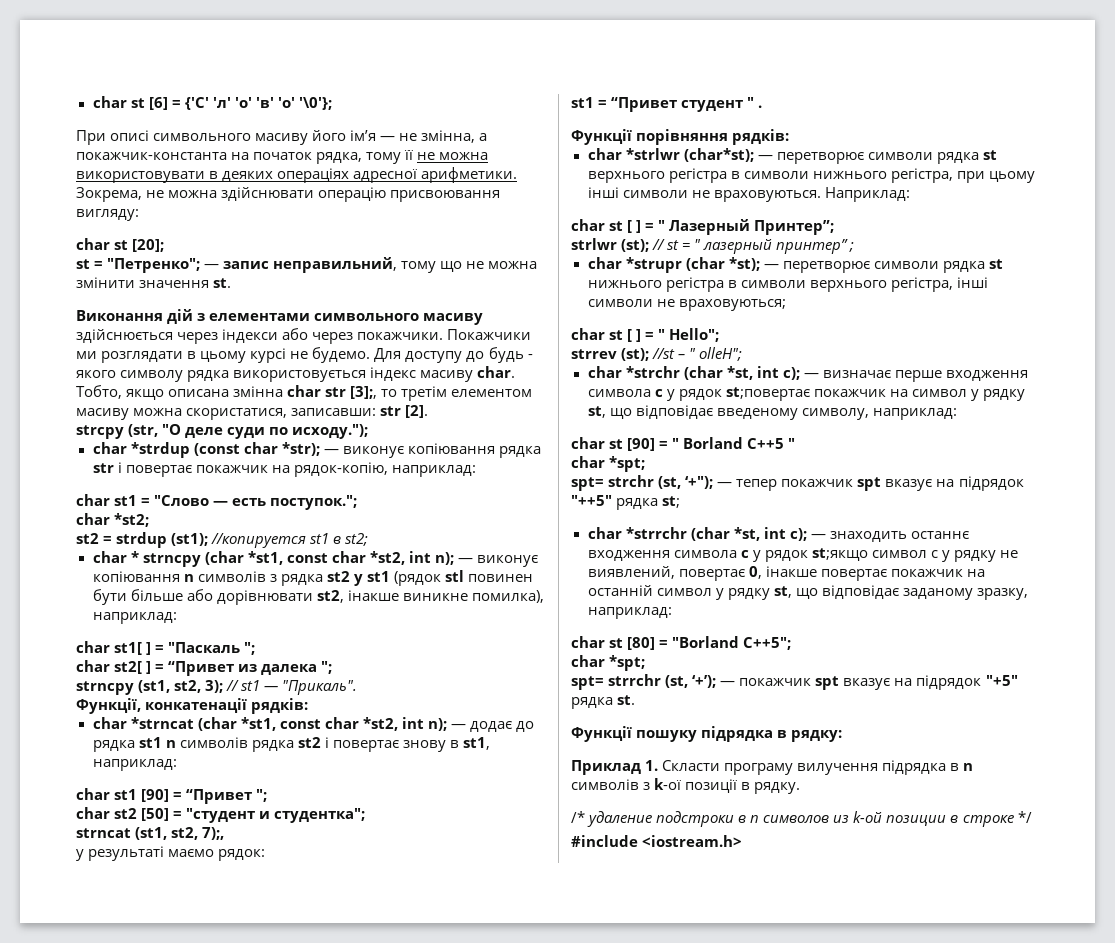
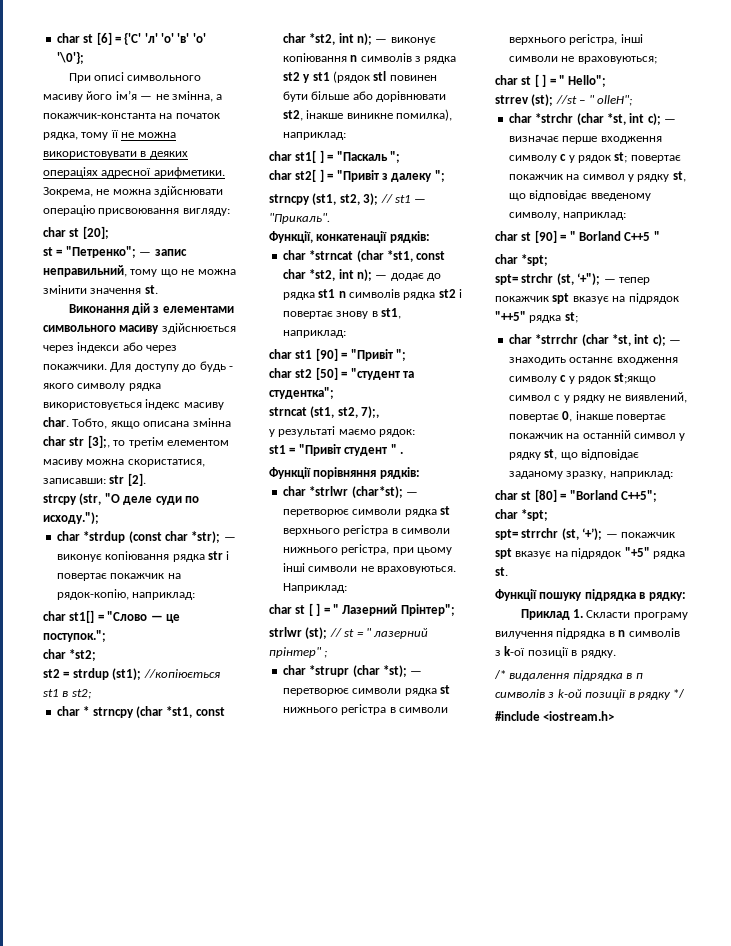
- Покажчики ми розглядати в цьому курсі не будемо.
- char st1 = "Слово — есть поступок.";
+ char st1[] = "Слово — це поступок.";
- st2 = strdup (st1); //копируется st1 в st2;
+ st2 = strdup (st1); //копіюється st1 в st2;
- char st2[ ] = “Привет из далека ";
+ char st2[ ] = "Привіт з далеку ";
- char st1 [90] = “Привет ";
+ char st1 [90] = "Привіт ";
- char st2 [50] = "студент и студентка";
+ char st2 [50] = "студент та студентка";
- st1 = “Привет студент " .
+ st1 = "Привіт студент " .
- char st [ ] = " Лазерный Принтер”;
+ char st [ ] = " Лазерний Прінтер";
- strlwr (st); // st = " лазерный принтер” ;
+ strlwr (st); // st = " лазерний прінтер" ;
- char *strchr (char *st, int c); — визначає перше входження символа с у рядок st;повертає покажчик на символ у рядку st, що відповідає введеному символу, наприклад:
+ char *strchr (char *st, int c); — визначає перше входження символу с у рядок st; повертає покажчик на символ у рядку st, що відповідає введеному символу, наприклад:
- char *strrchr (char *st, int c); — знаходить останнє входження символа с у рядок st;якщо символ с у рядку не виявлений, повертає 0, інакше повертає покажчик на останній символ у рядку st, що відповідає заданому зразку, наприклад:
+ char *strrchr (char *st, int c); — знаходить останнє входження символу с у рядок st;якщо символ с у рядку не виявлений, повертає 0, інакше повертає покажчик на останній символ у рядку st, що відповідає заданому зразку, наприклад:
- /* удаление подстроки в п символов из k-ой позиции в строке */
+ /* видалення підрядка в п символів з k-ой позиції в рядку */

